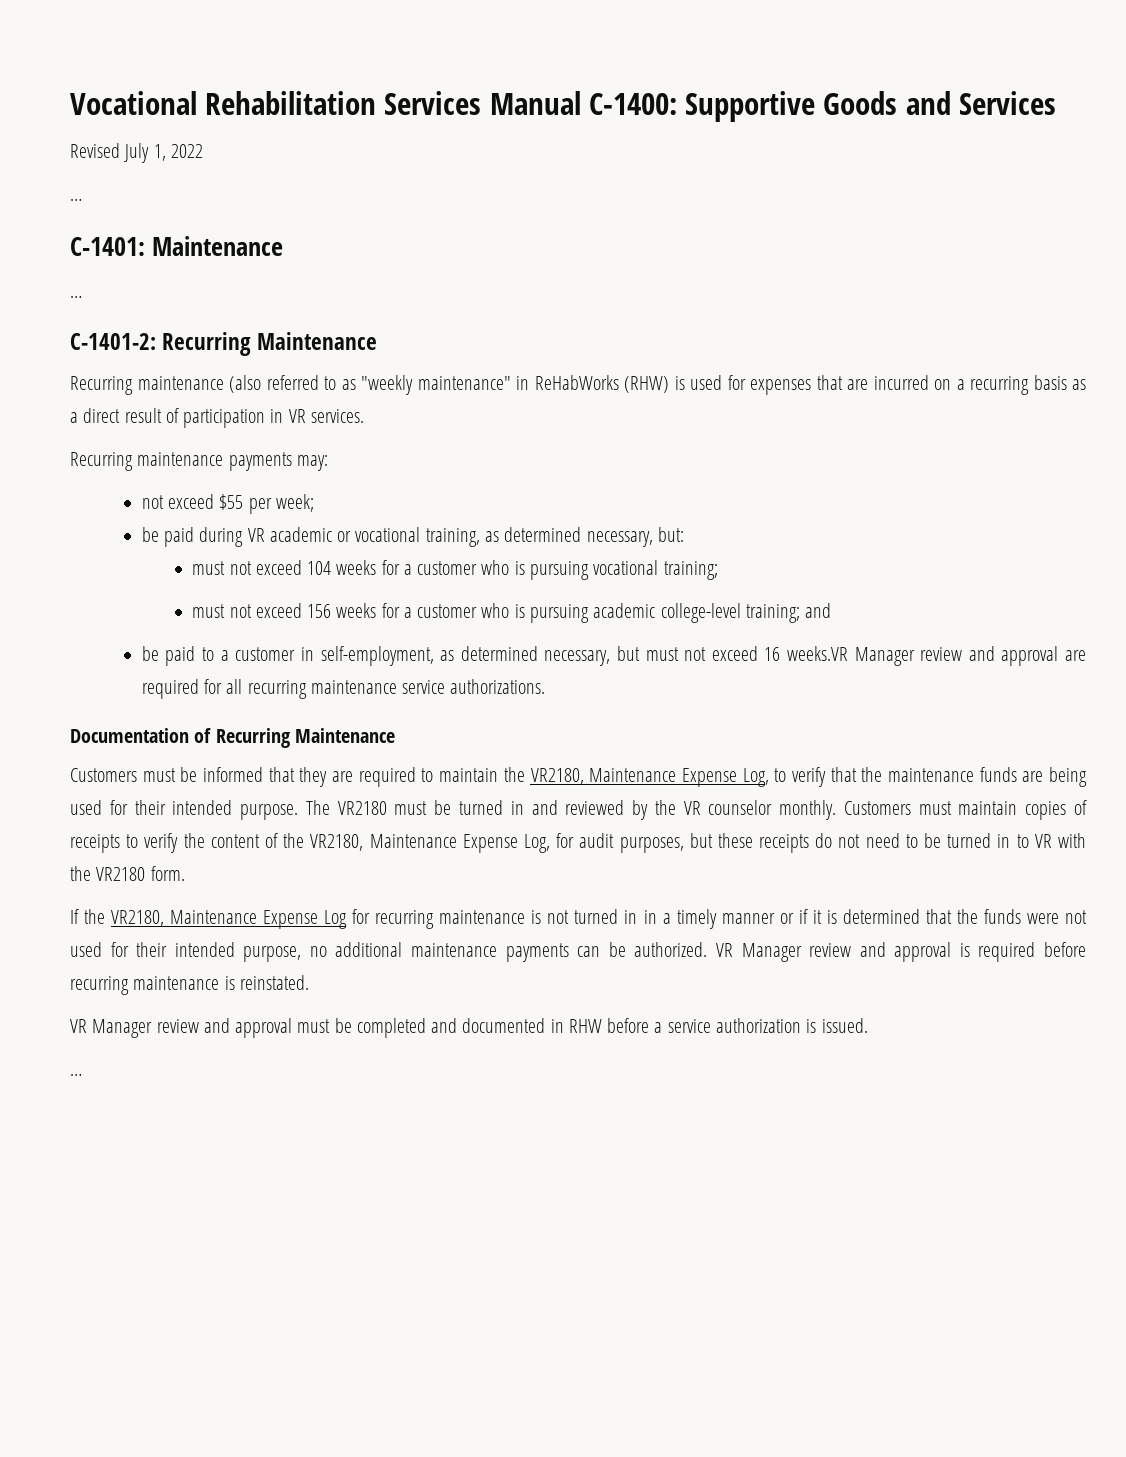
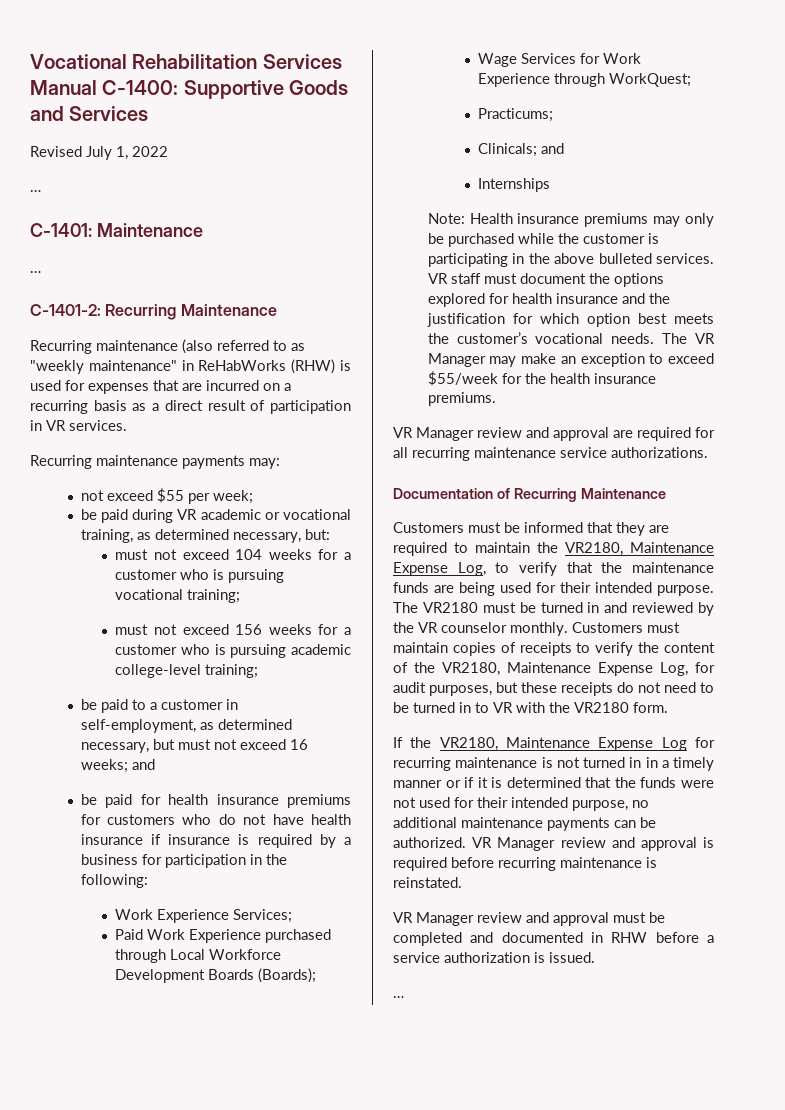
- must not exceed 156 weeks for a customer who is pursuing academic college-level training; and
+ must not exceed 156 weeks for a customer who is pursuing academic college-level training;
- be paid to a customer in self-employment, as determined necessary, but must not exceed 16 weeks.VR Manager review and approval are required for all recurring maintenance service authorizations.
+ be paid to a customer in self-employment, as determined necessary, but must not exceed 16 weeks; and
+ be paid for health insurance premiums for customers who do not have health insurance if insurance is required by a business for participation in the following:
+ Work Experience Services;
+ Paid Work Experience purchased through Local Workforce Development Boards (Boards);
+ Wage Services for Work Experience through WorkQuest;
+ Practicums;
+ Clinicals; and
+ Internships
+ Note: Health insurance premiums may only be purchased while the customer is participating in the above bulleted services. VR staff must document the options explored for health insurance and the justification for which option best meets the customer’s vocational needs. The VR Manager may make an exception to exceed $55/week for the health insurance premiums.
+ VR Manager review and approval are required for all recurring maintenance service authorizations.

